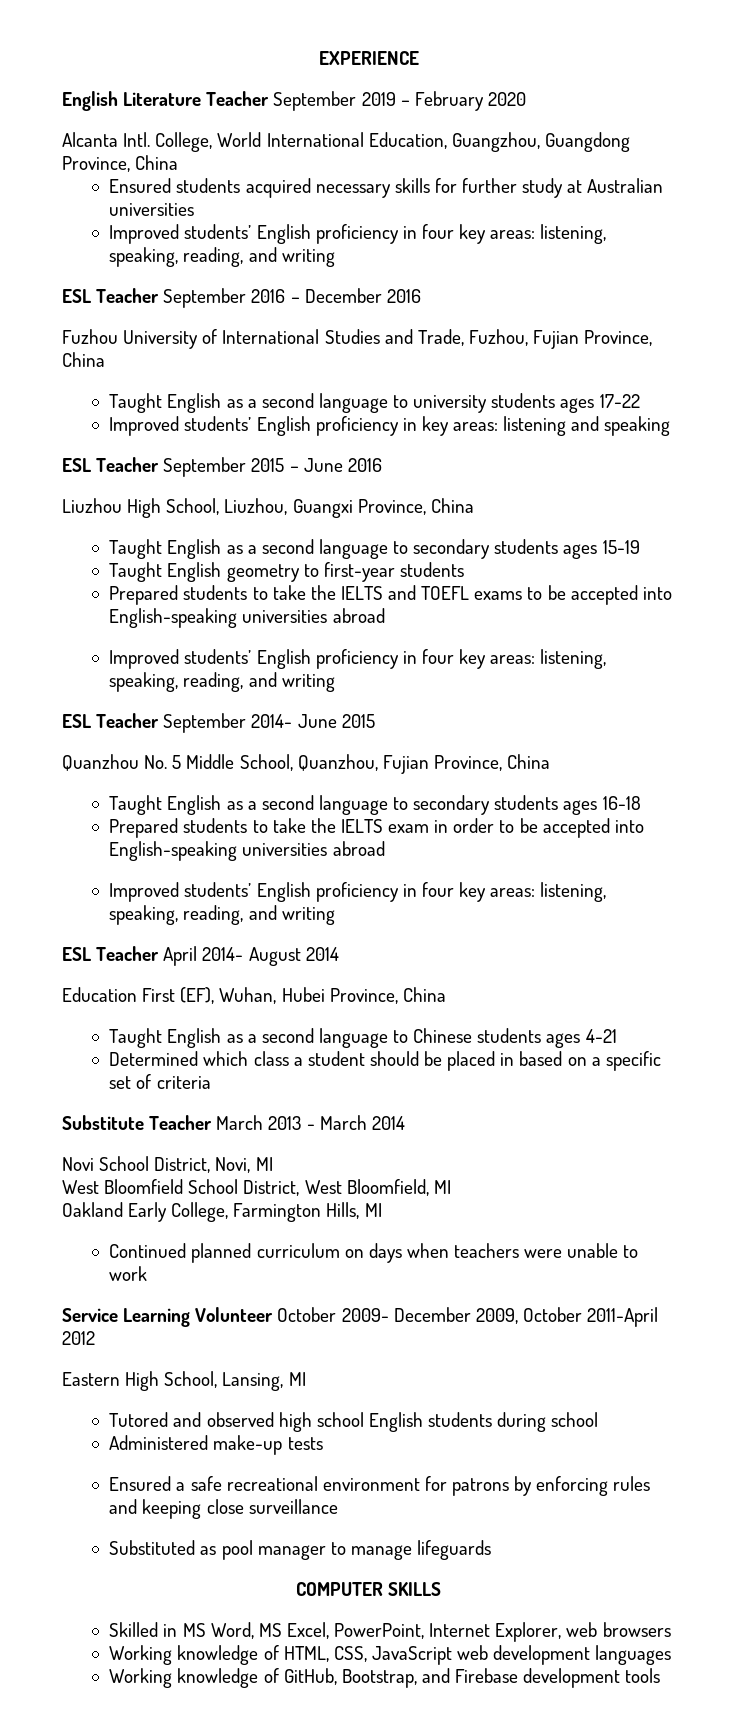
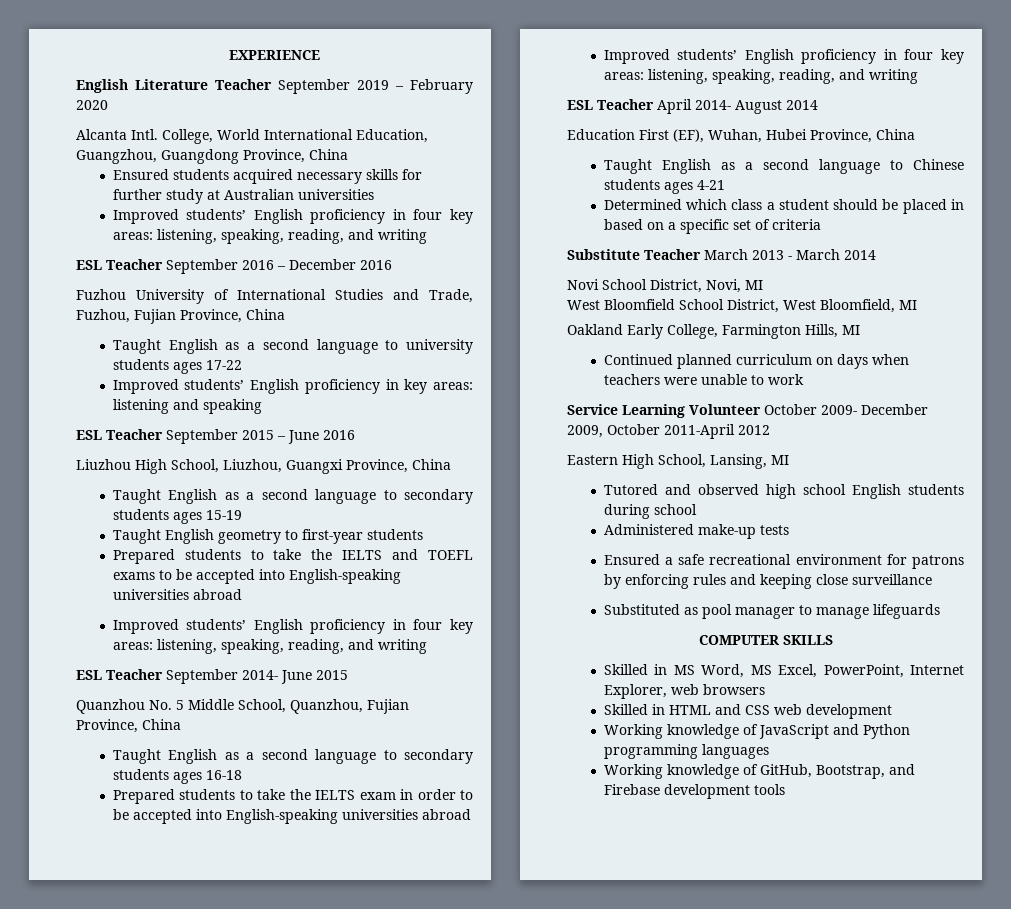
- Working knowledge of HTML, CSS, JavaScript web development languages
+ Skilled in HTML and CSS web development
+ Working knowledge of JavaScript and Python programming languages

